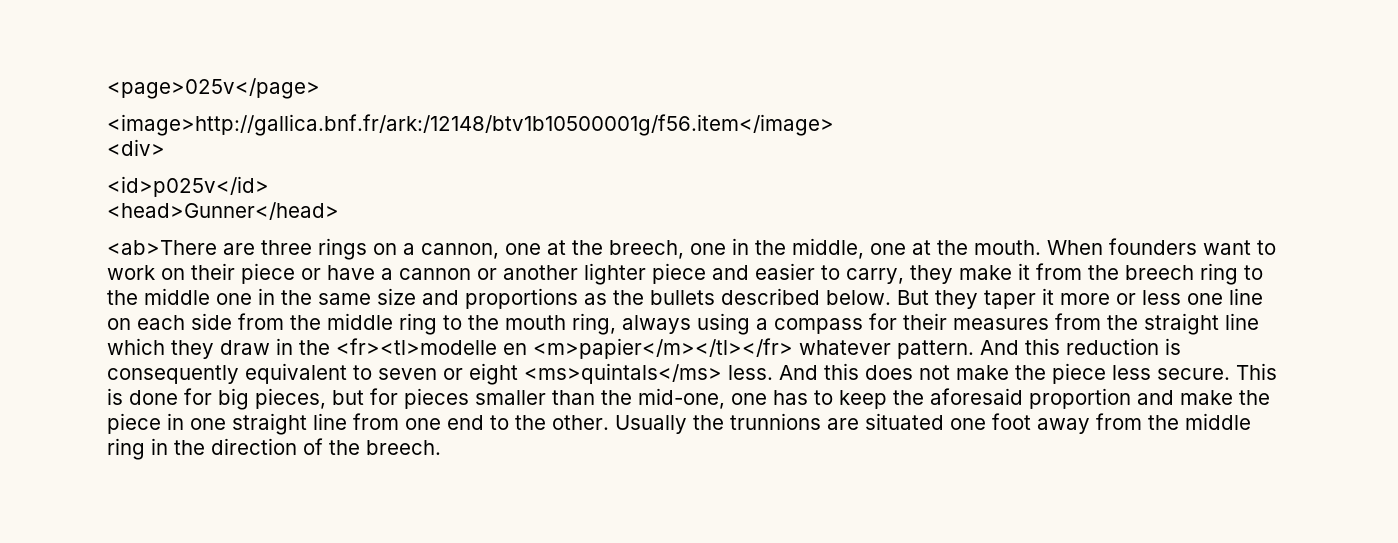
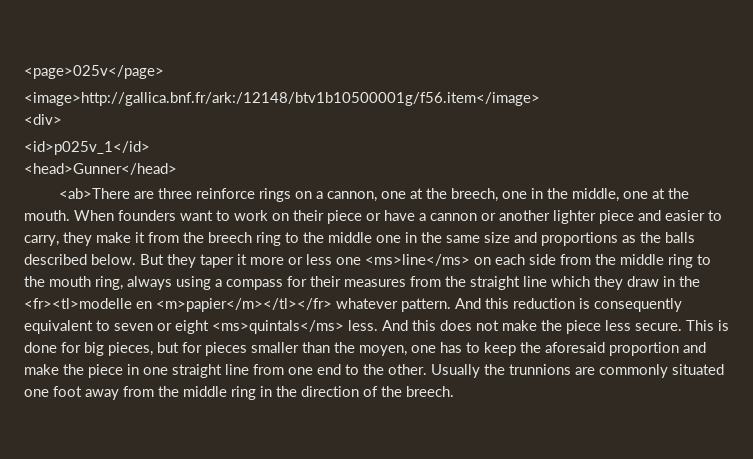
- <id>p025v</id>
+ <id>p025v_1</id>
- <ab>There are three rings on a cannon, one at the breech, one in the middle, one at the mouth.
+ <ab>There are three reinforce rings on a cannon, one at the breech, one in the middle, one at the mouth.
- When founders want to work on their piece or have a cannon or another lighter piece and easier to carry, they make it from the breech ring to the middle one in the same size and proportions as the bullets described below.
+ When founders want to work on their piece or have a cannon or another lighter piece and easier to carry, they make it from the breech ring to the middle one in the same size and proportions as the balls described below.
- But they taper it more or less one line on each side from the middle ring to the mouth ring, always using a compass for their measures from the straight line which they draw in the <fr><tl>modelle en <m>papier</m></tl></fr> whatever pattern.
+ But they taper it more or less one <ms>line</ms> on each side from the middle ring to the mouth ring, always using a compass for their measures from the straight line which they draw in the <fr><tl>modelle en <m>papier</m></tl></fr> whatever pattern.
- This is done for big pieces, but for pieces smaller than the mid-one, one has to keep the aforesaid proportion and make the piece in one straight line from one end to the other.
+ This is done for big pieces, but for pieces smaller than the moyen, one has to keep the aforesaid proportion and make the piece in one straight line from one end to the other.
- Usually the trunnions are situated one foot away from the middle ring in the direction of the breech.
+ Usually the trunnions are commonly situated one foot away from the middle ring in the direction of the breech.

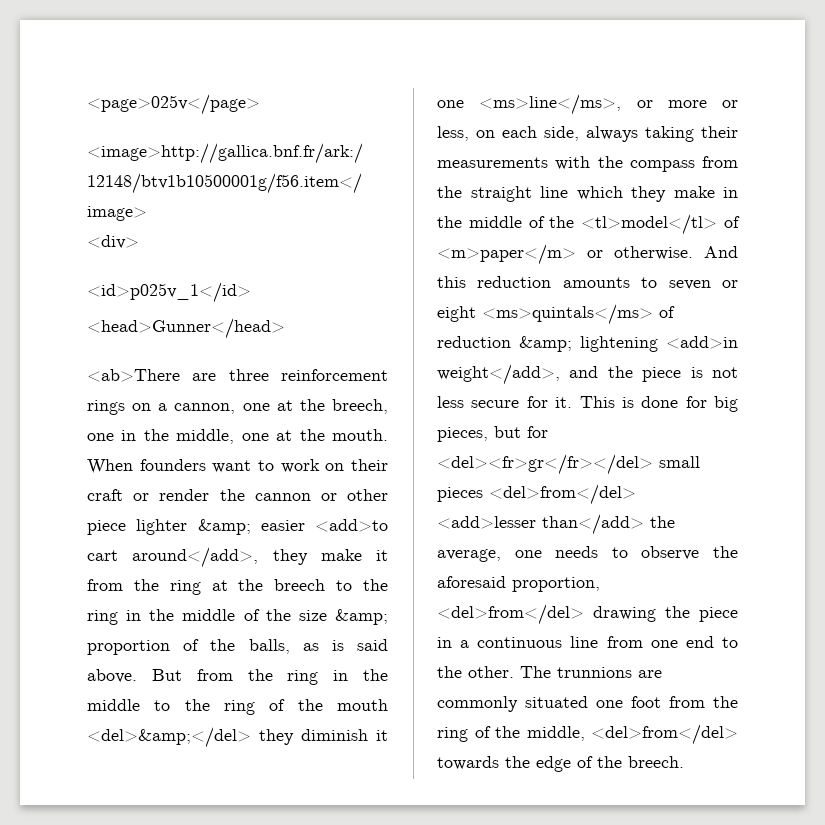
- <ab>There are three reinforce rings on a cannon, one at the breech, one in the middle, one at the mouth.
+ <ab>There are three reinforcement rings on a cannon, one at the breech, one in the middle, one at the mouth.
- When founders want to work on their piece or have a cannon or another lighter piece and easier to carry, they make it from the breech ring to the middle one in the same size and proportions as the balls described below. But they taper it more or less one <ms>line</ms> on each side from the middle ring to the mouth ring, always using a compass for their measures from the straight line which they draw in the <fr><tl>modelle en <m>papier</m></tl></fr> whatever pattern. And this reduction is consequently equivalent to seven or eight <ms>quintals</ms> less. And this does not make the piece less secure.
+ When founders want to work on their craft or render the cannon or other piece lighter &amp; easier <add>to cart around</add>, they make it from the ring at the breech to the ring in the middle of the size &amp; proportion of the balls, as is said above. But from the ring in the middle to the ring of the mouth <del>&amp;</del> they diminish it one <ms>line</ms>, or more or less, on each side, always taking their measurements with the compass from the straight line which they make in the middle of the <tl>model</tl> of <m>paper</m> or otherwise. And this reduction amounts to seven or eight <ms>quintals</ms> of reduction &amp; lightening <add>in weight</add>, and the piece is not less secure for it.
- This is done for big pieces, but for pieces smaller than the moyen, one has to keep the aforesaid proportion and make the piece in one straight line from one end to the other.
+ This is done for big pieces, but for <del><fr>gr</fr></del> small pieces <del>from</del> <add>lesser than</add> the average, one needs to observe the aforesaid proportion, <del>from</del> drawing the piece in a continuous line from one end to the other.
- Usually the trunnions are commonly situated one foot away from the middle ring in the direction of the breech.
+ The trunnions are commonly situated one foot from the ring of the middle, <del>from</del> towards the edge of the breech.

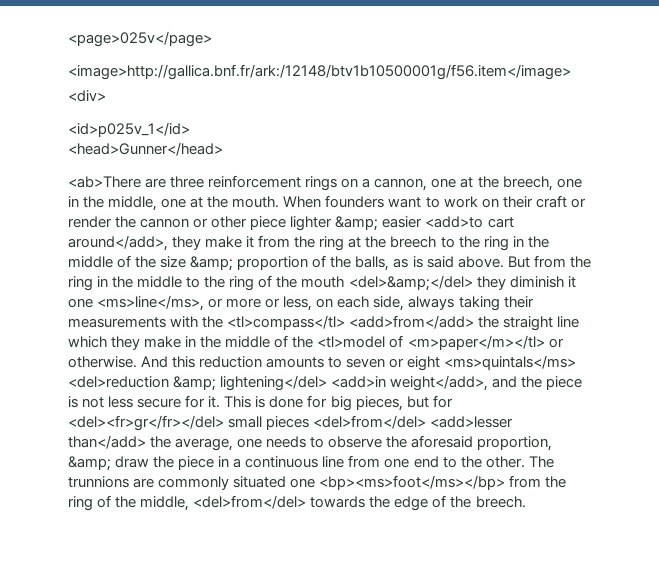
- But from the ring in the middle to the ring of the mouth <del>&amp;</del> they diminish it one <ms>line</ms>, or more or less, on each side, always taking their measurements with the compass from the straight line which they make in the middle of the <tl>model</tl> of <m>paper</m> or otherwise.
+ But from the ring in the middle to the ring of the mouth <del>&amp;</del> they diminish it one <ms>line</ms>, or more or less, on each side, always taking their measurements with the <tl>compass</tl> <add>from</add> the straight line which they make in the middle of the <tl>model of <m>paper</m></tl> or otherwise.
- And this reduction amounts to seven or eight <ms>quintals</ms> of reduction &amp; lightening <add>in weight</add>, and the piece is not less secure for it.
+ And this reduction amounts to seven or eight <ms>quintals</ms> <del>reduction &amp; lightening</del> <add>in weight</add>, and the piece is not less secure for it.
- This is done for big pieces, but for <del><fr>gr</fr></del> small pieces <del>from</del> <add>lesser than</add> the average, one needs to observe the aforesaid proportion, <del>from</del> drawing the piece in a continuous line from one end to the other.
+ This is done for big pieces, but for <del><fr>gr</fr></del> small pieces <del>from</del> <add>lesser than</add> the average, one needs to observe the aforesaid proportion, &amp; draw the piece in a continuous line from one end to the other.
- The trunnions are commonly situated one foot from the ring of the middle, <del>from</del> towards the edge of the breech.
+ The trunnions are commonly situated one <bp><ms>foot</ms></bp> from the ring of the middle, <del>from</del> towards the edge of the breech.

